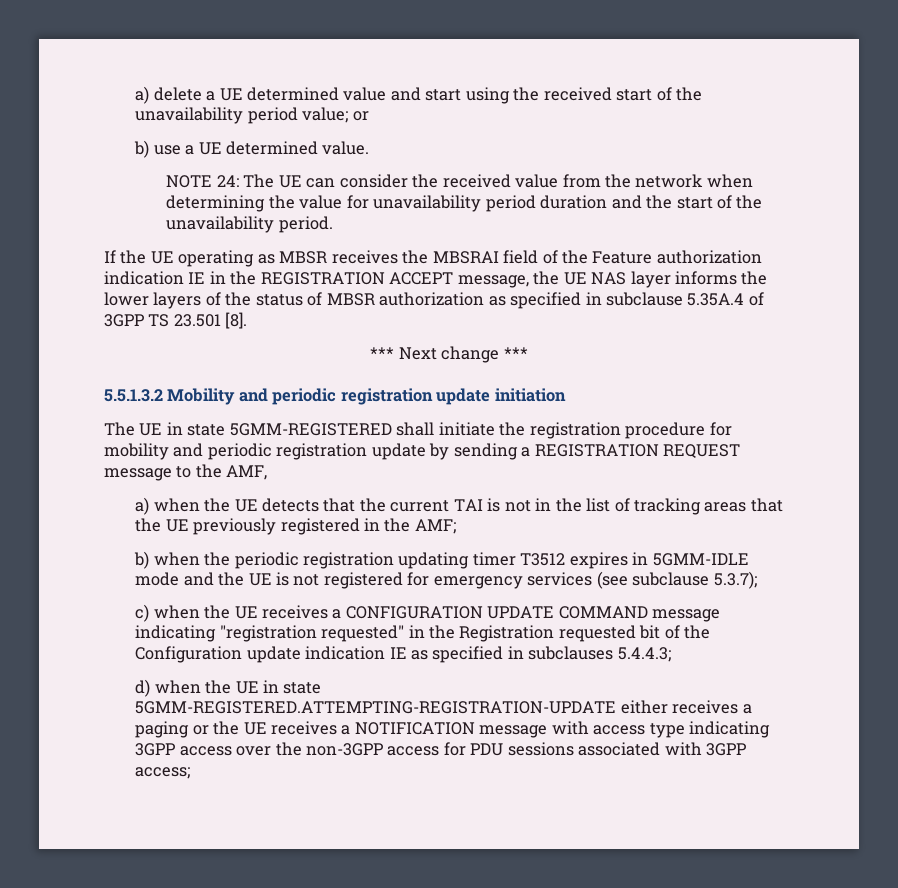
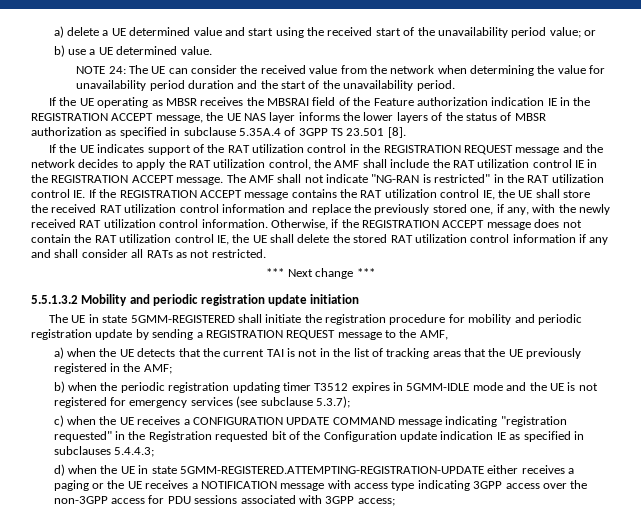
+ If the UE indicates support of the RAT utilization control in the REGISTRATION REQUEST message and the network decides to apply the RAT utilization control, the AMF shall include the RAT utilization control IE in the REGISTRATION ACCEPT message. The AMF shall not indicate "NG-RAN is restricted" in the RAT utilization control IE. If the REGISTRATION ACCEPT message contains the RAT utilization control IE, the UE shall store the received RAT utilization control information and replace the previously stored one, if any, with the newly received RAT utilization control information. Otherwise, if the REGISTRATION ACCEPT message does not contain the RAT utilization control IE, the UE shall delete the stored RAT utilization control information if any and shall consider all RATs as not restricted.

